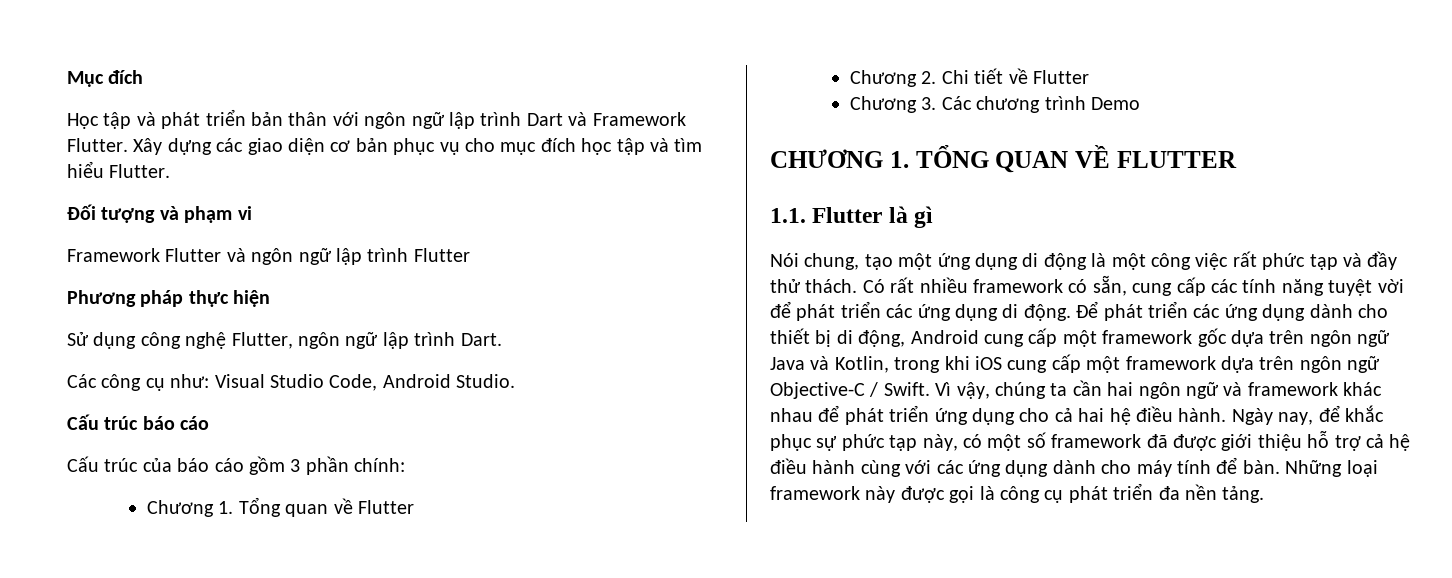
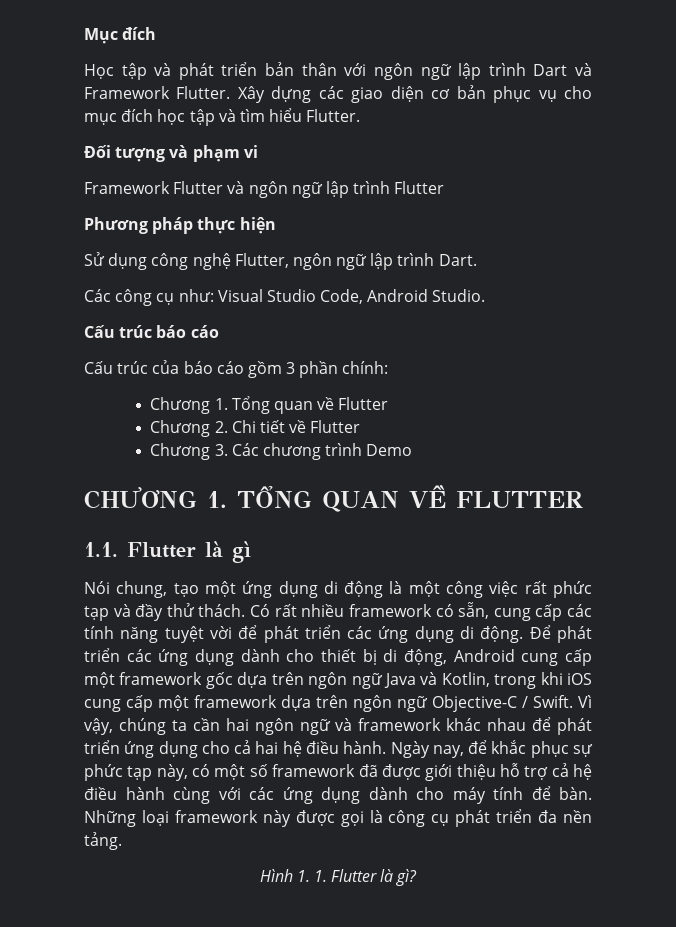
+ Hình 1. 1. Flutter là gì?

